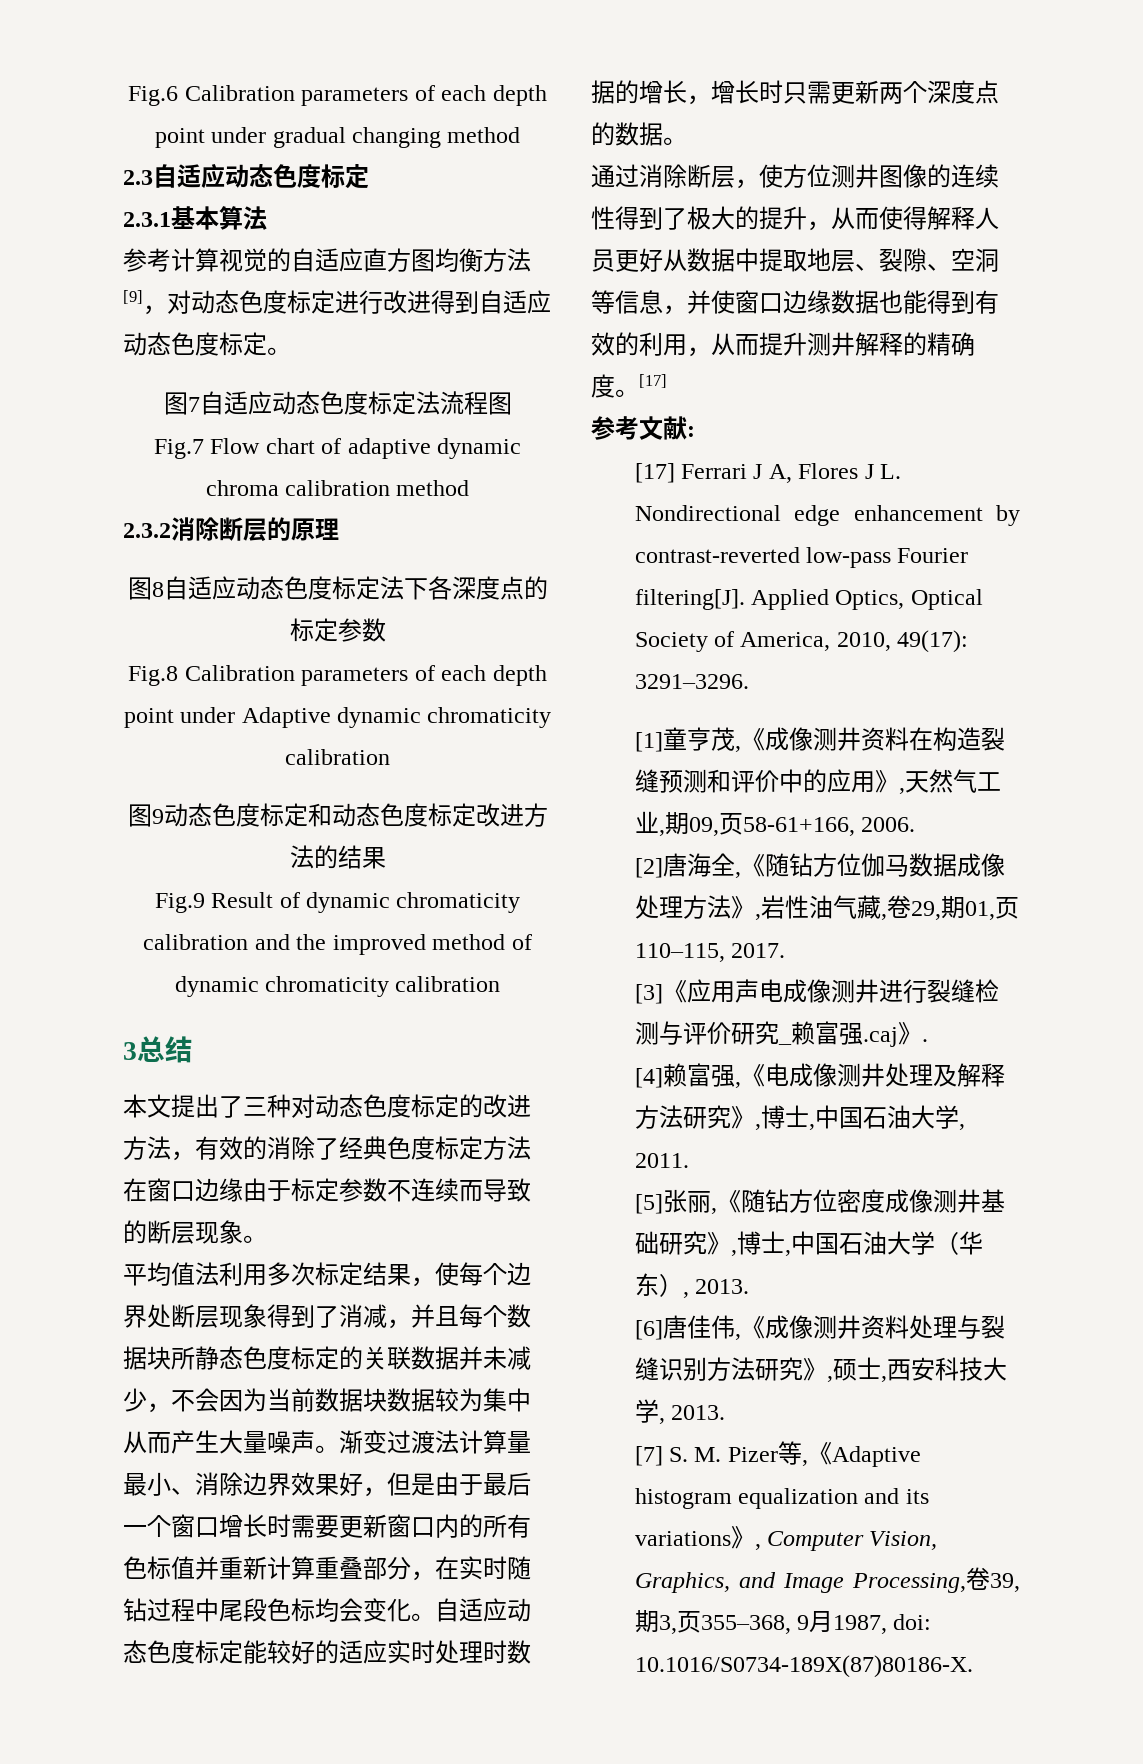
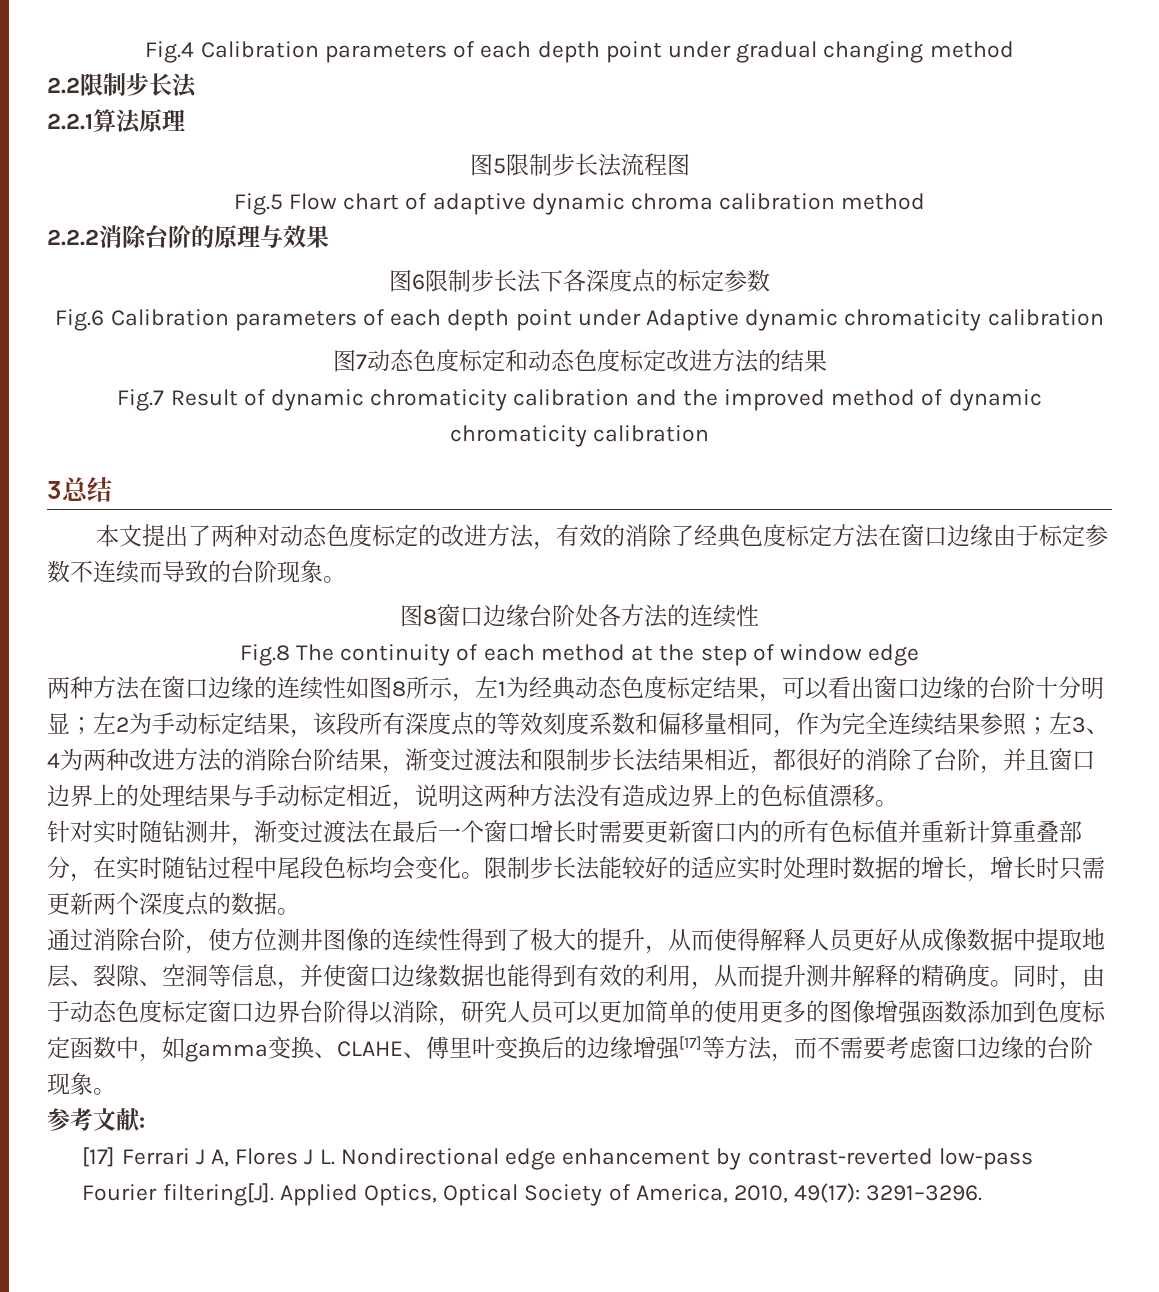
- Fig.6 Calibration parameters of each depth point under gradual changing method
+ Fig.4 Calibration parameters of each depth point under gradual changing method
- 2.3自适应动态色度标定
- 2.3.1基本算法
- 参考计算视觉的自适应直方图均衡方法[9]，对动态色度标定进行改进得到自适应动态色度标定。
- 图7自适应动态色度标定法流程图
+ 2.2限制步长法
+ 2.2.1算法原理
+ 图5限制步长法流程图
- Fig.7 Flow chart of adaptive dynamic chroma calibration method
+ Fig.5 Flow chart of adaptive dynamic chroma calibration method
- 2.3.2消除断层的原理
- 图8自适应动态色度标定法下各深度点的标定参数
+ 2.2.2消除台阶的原理与效果
+ 图6限制步长法下各深度点的标定参数
- Fig.8 Calibration parameters of each depth point under Adaptive dynamic chromaticity calibration
+ Fig.6 Calibration parameters of each depth point under Adaptive dynamic chromaticity calibration
- 图9动态色度标定和动态色度标定改进方法的结果
+ 图7动态色度标定和动态色度标定改进方法的结果
- Fig.9 Result of dynamic chromaticity calibration and the improved method of dynamic chromaticity calibration
+ Fig.7 Result of dynamic chromaticity calibration and the improved method of dynamic chromaticity calibration
- 本文提出了三种对动态色度标定的改进方法，有效的消除了经典色度标定方法在窗口边缘由于标定参数不连续而导致的断层现象。
- 平均值法利用多次标定结果，使每个边界处断层现象得到了消减，并且每个数据块所静态色度标定的关联数据并未减少，不会因为当前数据块数据较为集中从而产生大量噪声。渐变过渡法计算量最小、消除边界效果好，但是由于最后一个窗口增长时需要更新窗口内的所有色标值并重新计算重叠部分，在实时随钻过程中尾段色标均会变化。
+ 本文提出了两种对动态色度标定的改进方法，有效的消除了经典色度标定方法在窗口边缘由于标定参数不连续而导致的台阶现象。
+ 图8窗口边缘台阶处各方法的连续性
+ Fig.8 The continuity of each method at the step of window edge
+ 两种方法在窗口边缘的连续性如图8所示，左1为经典动态色度标定结果，可以看出窗口边缘的台阶十分明显；左2为手动标定结果，该段所有深度点的等效刻度系数和偏移量相同，作为完全连续结果参照；左3、4为两种改进方法的消除台阶结果，渐变过渡法和限制步长法结果相近，都很好的消除了台阶，并且窗口边界上的处理结果与手动标定相近，说明这两种方法没有造成边界上的色标值漂移。
+ 针对实时随钻测井，渐变过渡法在最后一个窗口增长时需要更新窗口内的所有色标值并重新计算重叠部分，在实时随钻过程中尾段色标均会变化。
- 自适应动态色度标定能较好的适应实时处理时数据的增长，增长时只需更新两个深度点的数据。
+ 限制步长法能较好的适应实时处理时数据的增长，增长时只需更新两个深度点的数据。
- 通过消除断层，使方位测井图像的连续性得到了极大的提升，从而使得解释人员更好从数据中提取地层、裂隙、空洞等信息，并使窗口边缘数据也能得到有效的利用，从而提升测井解释的精确度。[17]
+ 通过消除台阶，使方位测井图像的连续性得到了极大的提升，从而使得解释人员更好从成像数据中提取地层、裂隙、空洞等信息，并使窗口边缘数据也能得到有效的利用，从而提升测井解释的精确度。同时，由于动态色度标定窗口边界台阶得以消除，研究人员可以更加简单的使用更多的图像增强函数添加到色度标定函数中，如gamma变换、CLAHE、傅里叶变换后的边缘增强[17]等方法，而不需要考虑窗口边缘的台阶现象。
- [1]童亨茂,《成像测井资料在构造裂缝预测和评价中的应用》,天然气工业,期09,页58-61+166, 2006.
- [2]唐海全,《随钻方位伽马数据成像处理方法》,岩性油气藏,卷29,期01,页110–115, 2017.
- [3]《应用声电成像测井进行裂缝检测与评价研究_赖富强.caj》.
- [4]赖富强,《电成像测井处理及解释方法研究》,博士,中国石油大学, 2011.
- [5]张丽,《随钻方位密度成像测井基础研究》,博士,中国石油大学（华东）, 2013.
- [6]唐佳伟,《成像测井资料处理与裂缝识别方法研究》,硕士,西安科技大学, 2013.
- [7] S. M. Pizer等,《Adaptive histogram equalization and its variations》, Computer Vision, Graphics, and Image Processing,卷39,期3,页355–368, 9月1987, doi: 10.1016/S0734-189X(87)80186-X.

